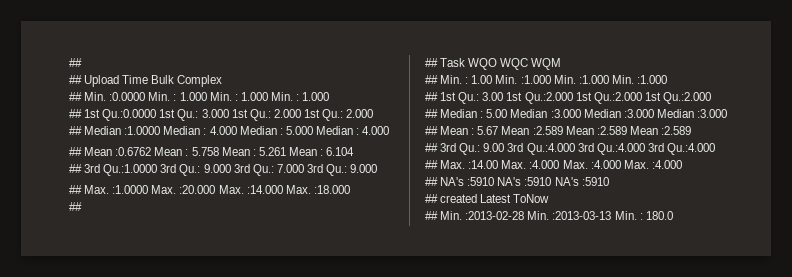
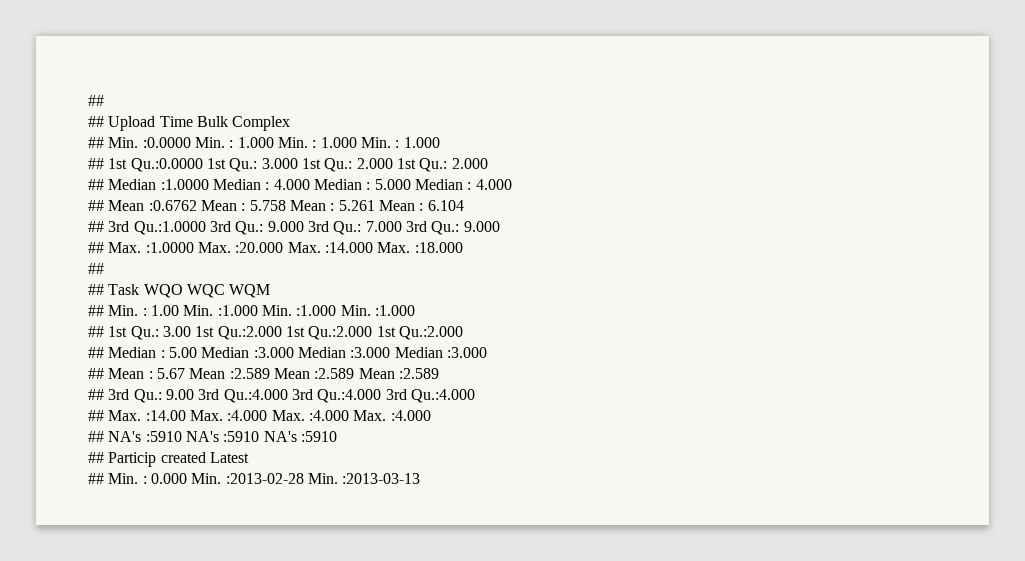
- ## created Latest ToNow
- ## Min. :2013-02-28 Min. :2013-03-13 Min. : 180.0
+ ## Particip created Latest
+ ## Min. : 0.000 Min. :2013-02-28 Min. :2013-03-13

